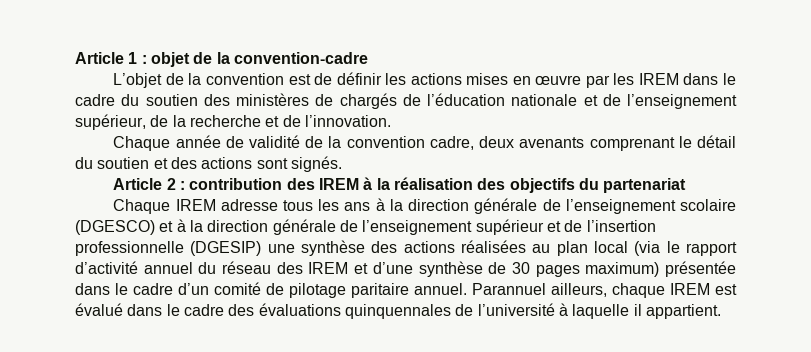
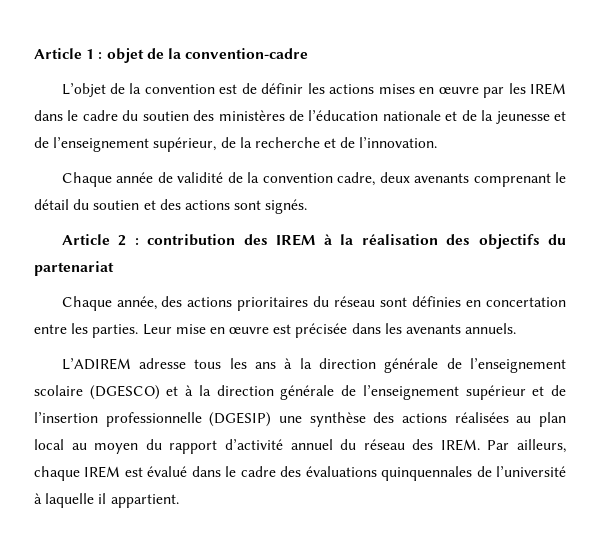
- L’objet de la convention est de définir les actions mises en œuvre par les IREM dans le cadre du soutien des ministères de chargés de l’éducation nationale et de l’enseignement supérieur, de la recherche et de l’innovation.
+ L’objet de la convention est de définir les actions mises en œuvre par les IREM dans le cadre du soutien des ministères de l’éducation nationale et de la jeunesse et de l’enseignement supérieur, de la recherche et de l’innovation.
- Chaque IREM adresse tous les ans à la direction générale de l’enseignement scolaire (DGESCO) et à la direction générale de l’enseignement supérieur et de l’insertion professionnelle (DGESIP) une synthèse des actions réalisées au plan local (via le rapport d’activité annuel du réseau des IREM et d’une synthèse de 30 pages maximum) présentée dans le cadre d’un comité de pilotage paritaire annuel. Parannuel ailleurs, chaque IREM est évalué dans le cadre des évaluations quinquennales de l’université à laquelle il appartient.
+ Chaque année, des actions prioritaires du réseau sont définies en concertation entre les parties. Leur mise en œuvre est précisée dans les avenants annuels.
+ L’ADIREM adresse tous les ans à la direction générale de l’enseignement scolaire (DGESCO) et à la direction générale de l’enseignement supérieur et de l’insertion professionnelle (DGESIP) une synthèse des actions réalisées au plan local au moyen du rapport d’activité annuel du réseau des IREM. Par ailleurs, chaque IREM est évalué dans le cadre des évaluations quinquennales de l’université à laquelle il appartient.

